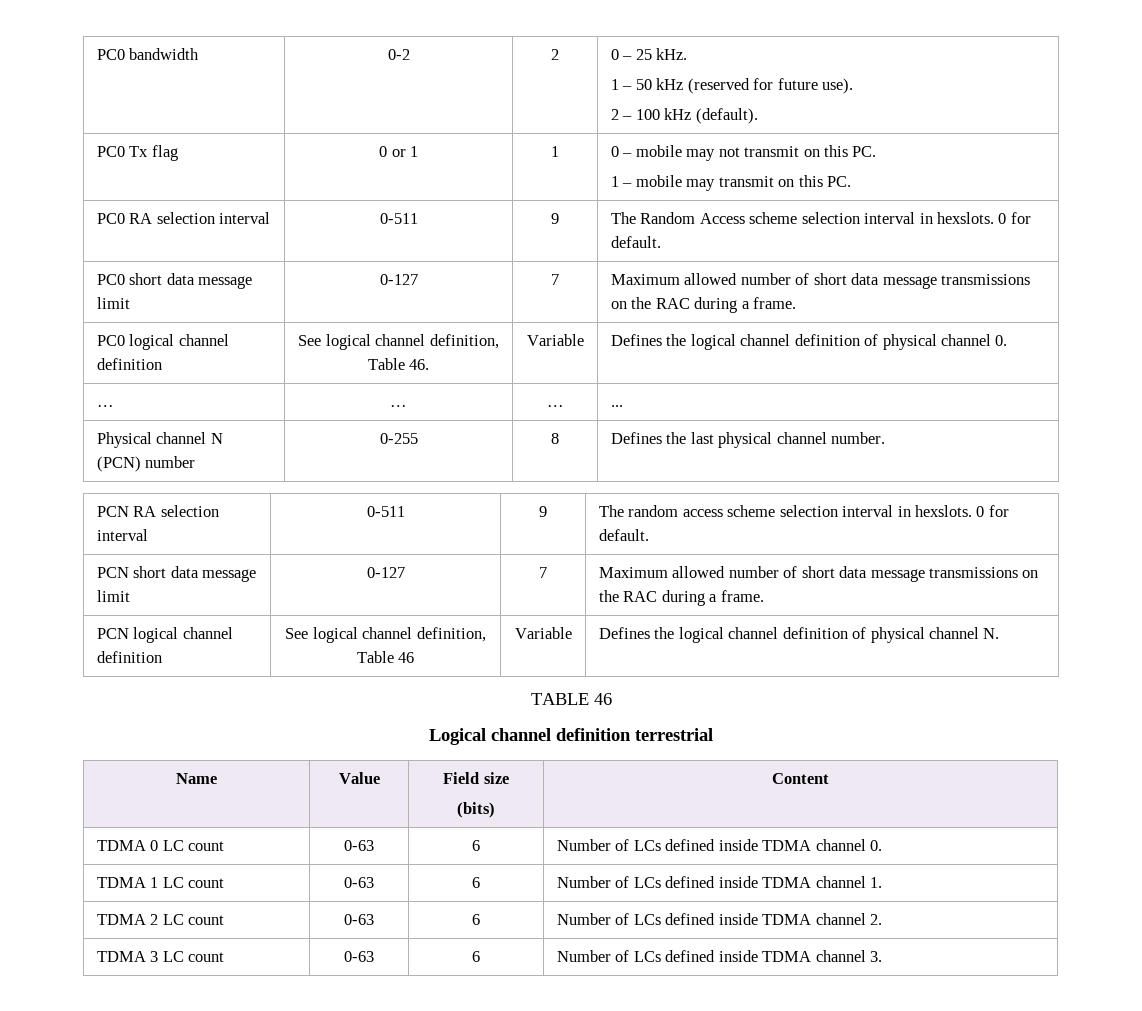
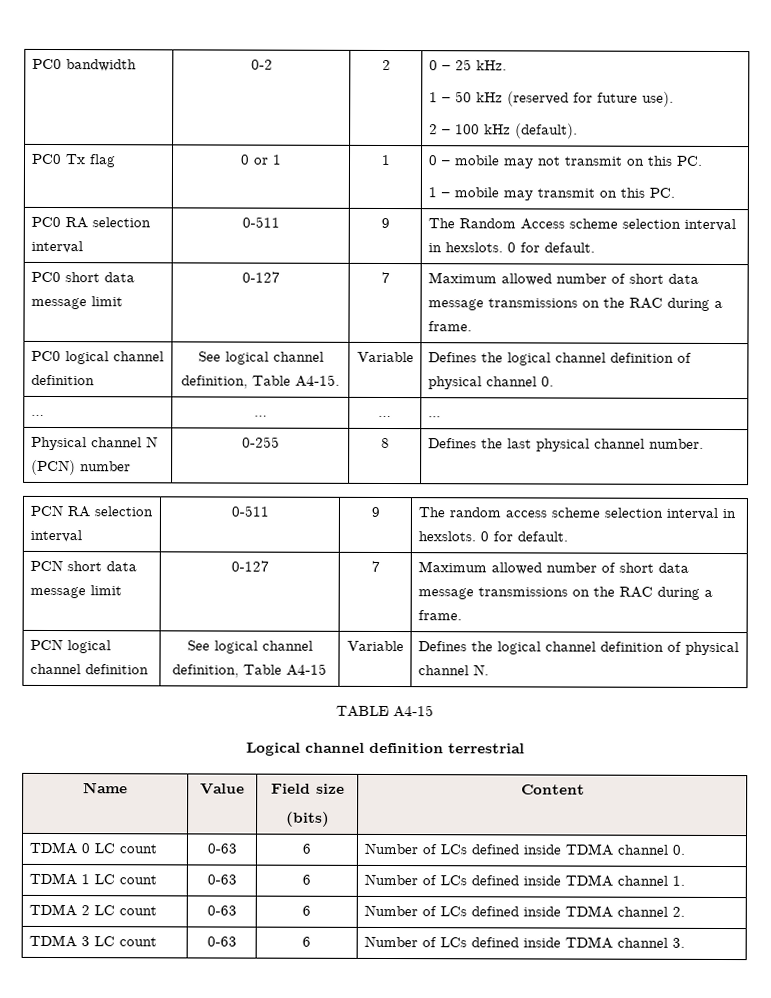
- PC0 logical channel definition | See logical channel definition, Table 46. | Variable | Defines the logical channel definition of physical channel 0.
+ PC0 logical channel definition | See logical channel definition, Table A4-15. | Variable | Defines the logical channel definition of physical channel 0.
- PCN logical channel definition | See logical channel definition, Table 46 | Variable | Defines the logical channel definition of physical channel N.
+ PCN logical channel definition | See logical channel definition, Table A4-15 | Variable | Defines the logical channel definition of physical channel N.
- TABLE 46
+ TABLE A4-15

